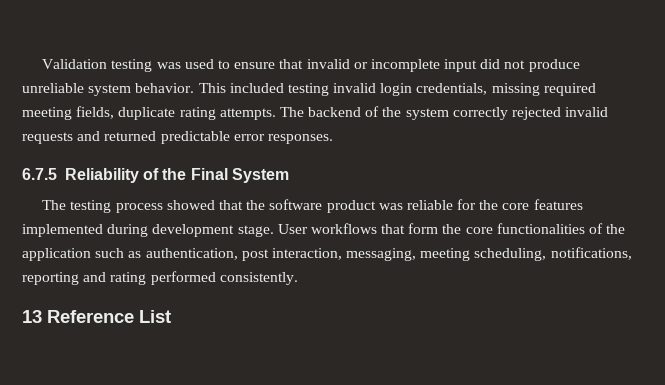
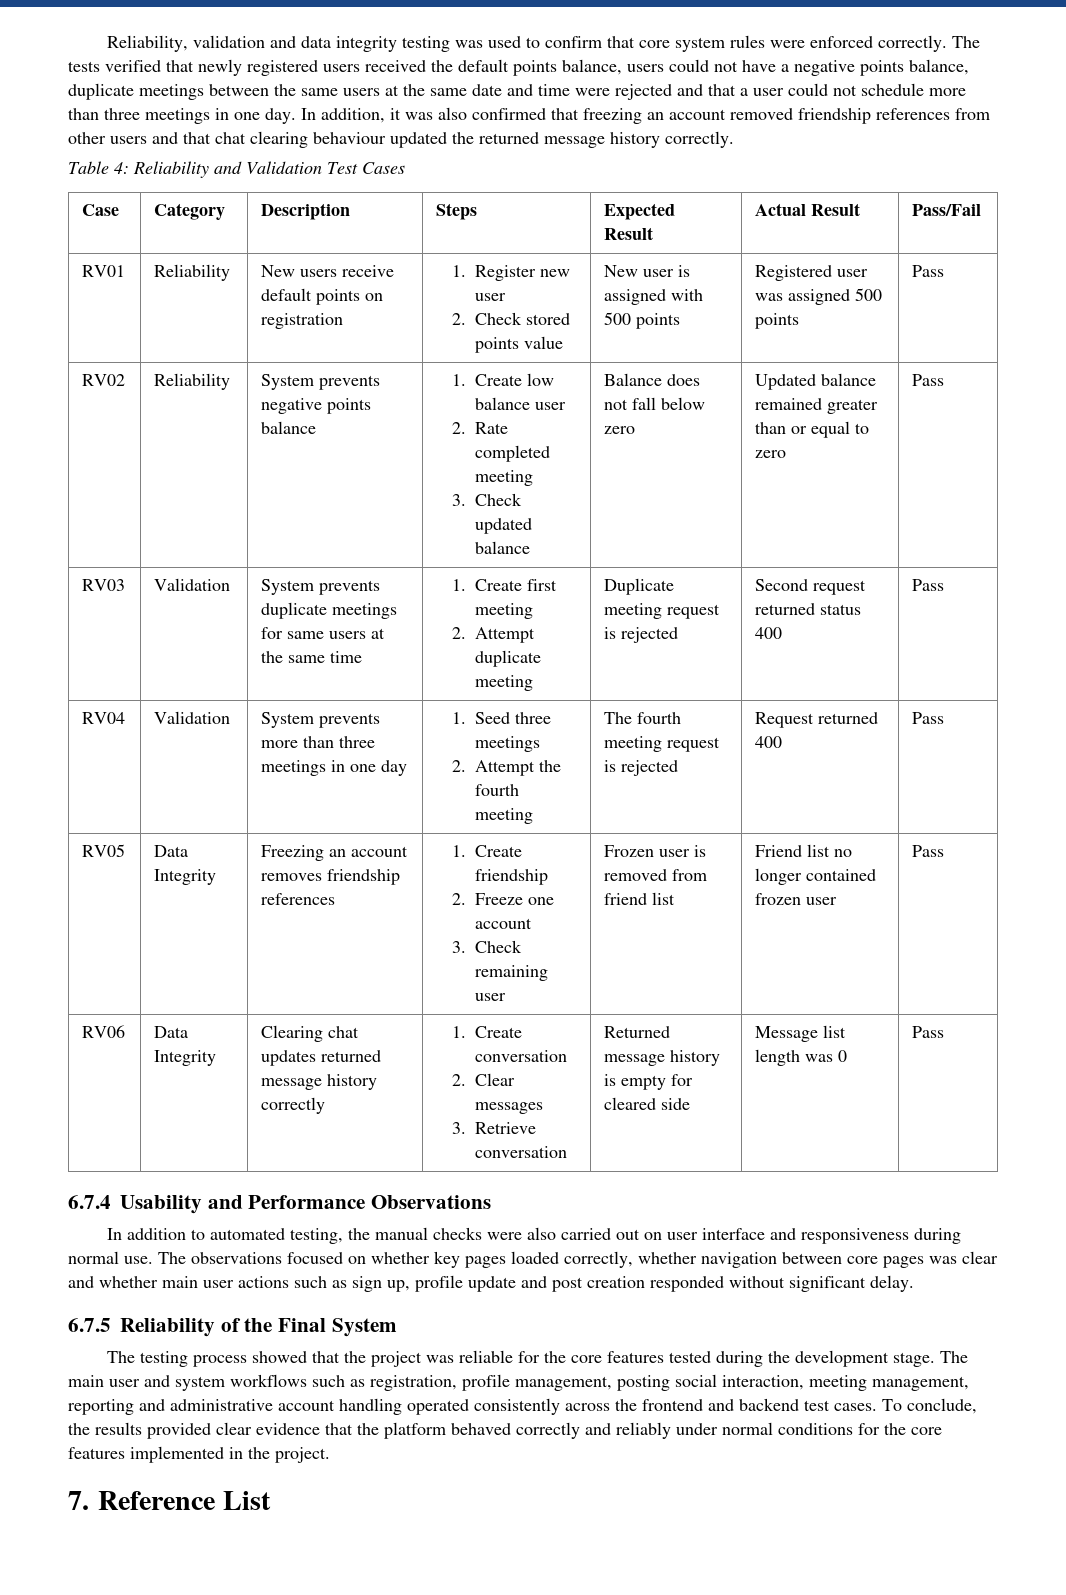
- Validation testing was used to ensure that invalid or incomplete input did not produce unreliable system behavior. This included testing invalid login credentials, missing required meeting fields, duplicate rating attempts. The backend of the system correctly rejected invalid requests and returned predictable error responses.
+ Reliability, validation and data integrity testing was used to confirm that core system rules were enforced correctly. The tests verified that newly registered users received the default points balance, users could not have a negative points balance, duplicate meetings between the same users at the same date and time were rejected and that a user could not schedule more than three meetings in one day. In addition, it was also confirmed that freezing an account removed friendship references from other users and that chat clearing behaviour updated the returned message history correctly.
+ Table 4: Reliability and Validation Test Cases
+ Case | Category | Description | Steps | Expected Result | Actual Result | Pass/Fail
+ RV01 | Reliability | New users receive default points on registration | 1. Register new user
+ 2. Check stored points value | New user is assigned with 500 points | Registered user was assigned 500 points | Pass
+ RV02 | Reliability | System prevents negative points balance | 1. Create low balance user
+ 2. Rate completed meeting
+ 3. Check updated balance | Balance does not fall below zero | Updated balance remained greater than or equal to zero | Pass
+ RV03 | Validation | System prevents duplicate meetings for same users at the same time | 1. Create first meeting
+ 2. Attempt duplicate meeting | Duplicate meeting request is rejected | Second request returned status 400 | Pass
+ RV04 | Validation | System prevents more than three meetings in one day | 1. Seed three meetings
+ 2. Attempt the fourth meeting | The fourth meeting request is rejected | Request returned 400 | Pass
+ RV05 | Data Integrity | Freezing an account removes friendship references | 1. Create friendship
+ 2. Freeze one account
+ 3. Check remaining user | Frozen user is removed from friend list | Friend list no longer contained frozen user | Pass
+ RV06 | Data Integrity | Clearing chat updates returned message history correctly | 1. Create conversation
+ 2. Clear messages
+ 3. Retrieve conversation | Returned message history is empty for cleared side | Message list length was 0 | Pass
+ 6.7.4 Usability and Performance Observations
+ In addition to automated testing, the manual checks were also carried out on user interface and responsiveness during normal use. The observations focused on whether key pages loaded correctly, whether navigation between core pages was clear and whether main user actions such as sign up, profile update and post creation responded without significant delay.
- The testing process showed that the software product was reliable for the core features implemented during development stage. User workflows that form the core functionalities of the application such as authentication, post interaction, messaging, meeting scheduling, notifications, reporting and rating performed consistently.
- 13 Reference List
+ The testing process showed that the project was reliable for the core features tested during the development stage. The main user and system workflows such as registration, profile management, posting social interaction, meeting management, reporting and administrative account handling operated consistently across the frontend and backend test cases. To conclude, the results provided clear evidence that the platform behaved correctly and reliably under normal conditions for the core features implemented in the project.
+ 7. Reference List

